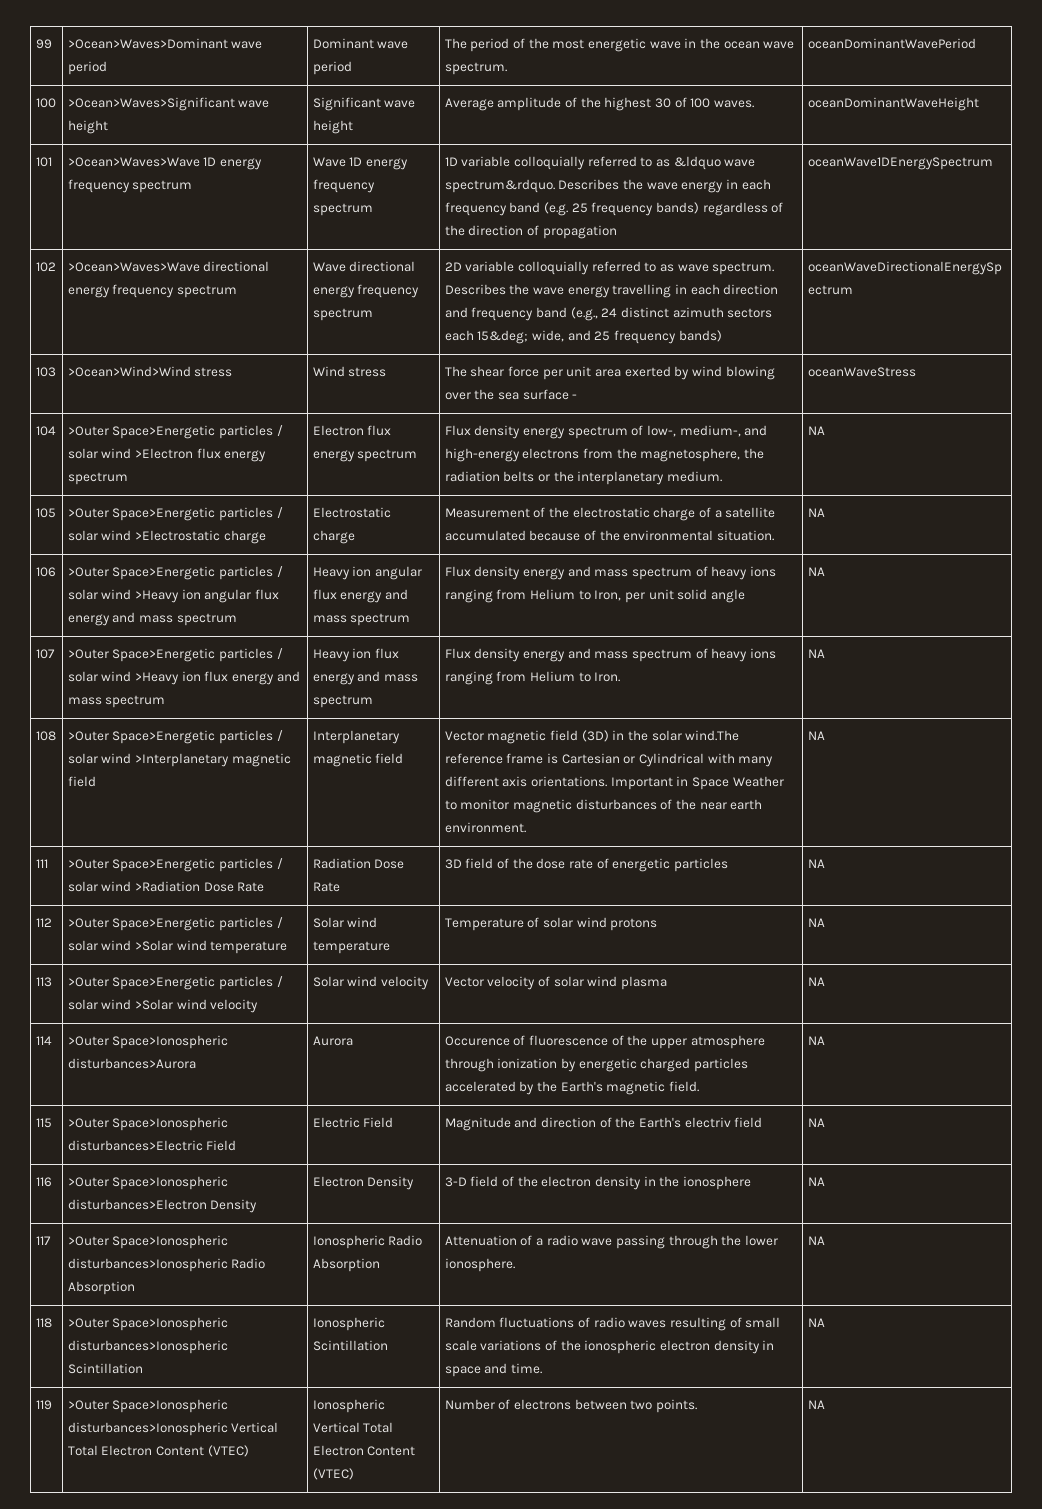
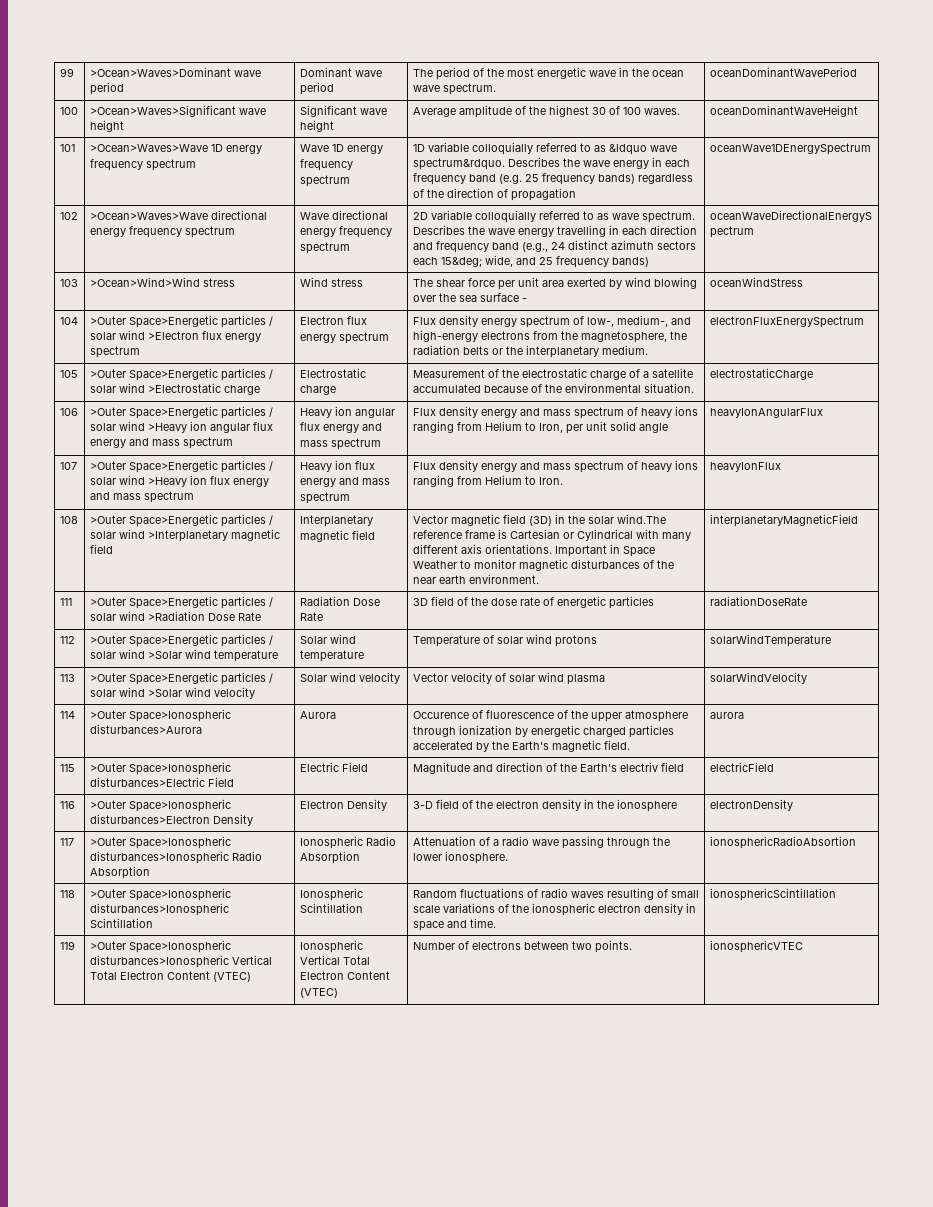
- 103 | >Ocean>Wind>Wind stress | Wind stress | The shear force per unit area exerted by wind blowing over the sea surface - | oceanWaveStress
+ 103 | >Ocean>Wind>Wind stress | Wind stress | The shear force per unit area exerted by wind blowing over the sea surface - | oceanWindStress
- 104 | >Outer Space>Energetic particles / solar wind >Electron flux energy spectrum | Electron flux energy spectrum | Flux density energy spectrum of low-, medium-, and high-energy electrons from the magnetosphere, the radiation belts or the interplanetary medium. | NA
+ 104 | >Outer Space>Energetic particles / solar wind >Electron flux energy spectrum | Electron flux energy spectrum | Flux density energy spectrum of low-, medium-, and high-energy electrons from the magnetosphere, the radiation belts or the interplanetary medium. | electronFluxEnergySpectrum
- 105 | >Outer Space>Energetic particles / solar wind >Electrostatic charge | Electrostatic charge | Measurement of the electrostatic charge of a satellite accumulated because of the environmental situation. | NA
+ 105 | >Outer Space>Energetic particles / solar wind >Electrostatic charge | Electrostatic charge | Measurement of the electrostatic charge of a satellite accumulated because of the environmental situation. | electrostaticCharge
- Flux density energy and mass spectrum of heavy ions ranging from Helium to Iron, per unit solid angle | NA
+ Flux density energy and mass spectrum of heavy ions ranging from Helium to Iron, per unit solid angle | heavyIonAngularFlux
- 107 | >Outer Space>Energetic particles / solar wind >Heavy ion flux energy and mass spectrum | Heavy ion flux energy and mass spectrum | Flux density energy and mass spectrum of heavy ions ranging from Helium to Iron. | NA
+ 107 | >Outer Space>Energetic particles / solar wind >Heavy ion flux energy and mass spectrum | Heavy ion flux energy and mass spectrum | Flux density energy and mass spectrum of heavy ions ranging from Helium to Iron. | heavyIonFlux
- Important in Space Weather to monitor magnetic disturbances of the near earth environment. | NA
+ Important in Space Weather to monitor magnetic disturbances of the near earth environment. | interplanetaryMagneticField
- 111 | >Outer Space>Energetic particles / solar wind >Radiation Dose Rate | Radiation Dose Rate | 3D field of the dose rate of energetic particles | NA
+ 111 | >Outer Space>Energetic particles / solar wind >Radiation Dose Rate | Radiation Dose Rate | 3D field of the dose rate of energetic particles | radiationDoseRate
- 112 | >Outer Space>Energetic particles / solar wind >Solar wind temperature | Solar wind temperature | Temperature of solar wind protons | NA
+ 112 | >Outer Space>Energetic particles / solar wind >Solar wind temperature | Solar wind temperature | Temperature of solar wind protons | solarWindTemperature
- 113 | >Outer Space>Energetic particles / solar wind >Solar wind velocity | Solar wind velocity | Vector velocity of solar wind plasma | NA
+ 113 | >Outer Space>Energetic particles / solar wind >Solar wind velocity | Solar wind velocity | Vector velocity of solar wind plasma | solarWindVelocity
- 114 | >Outer Space>Ionospheric disturbances>Aurora | Aurora | Occurence of fluorescence of the upper atmosphere through ionization by energetic charged particles accelerated by the Earth's magnetic field. | NA
+ 114 | >Outer Space>Ionospheric disturbances>Aurora | Aurora | Occurence of fluorescence of the upper atmosphere through ionization by energetic charged particles accelerated by the Earth's magnetic field. | aurora
- 115 | >Outer Space>Ionospheric disturbances>Electric Field | Electric Field | Magnitude and direction of the Earth's electriv field | NA
+ 115 | >Outer Space>Ionospheric disturbances>Electric Field | Electric Field | Magnitude and direction of the Earth's electriv field | electricField
- 116 | >Outer Space>Ionospheric disturbances>Electron Density | Electron Density | 3-D field of the electron density in the ionosphere | NA
+ 116 | >Outer Space>Ionospheric disturbances>Electron Density | Electron Density | 3-D field of the electron density in the ionosphere | electronDensity
- 117 | >Outer Space>Ionospheric disturbances>Ionospheric Radio Absorption | Ionospheric Radio Absorption | Attenuation of a radio wave passing through the lower ionosphere. | NA
+ 117 | >Outer Space>Ionospheric disturbances>Ionospheric Radio Absorption | Ionospheric Radio Absorption | Attenuation of a radio wave passing through the lower ionosphere. | ionosphericRadioAbsortion
- 118 | >Outer Space>Ionospheric disturbances>Ionospheric Scintillation | Ionospheric Scintillation | Random fluctuations of radio waves resulting of small scale variations of the ionospheric electron density in space and time. | NA
+ 118 | >Outer Space>Ionospheric disturbances>Ionospheric Scintillation | Ionospheric Scintillation | Random fluctuations of radio waves resulting of small scale variations of the ionospheric electron density in space and time. | ionosphericScintillation
- 119 | >Outer Space>Ionospheric disturbances>Ionospheric Vertical Total Electron Content (VTEC) | Ionospheric Vertical Total Electron Content (VTEC) | Number of electrons between two points. | NA
+ 119 | >Outer Space>Ionospheric disturbances>Ionospheric Vertical Total Electron Content (VTEC) | Ionospheric Vertical Total Electron Content (VTEC) | Number of electrons between two points. | ionosphericVTEC

